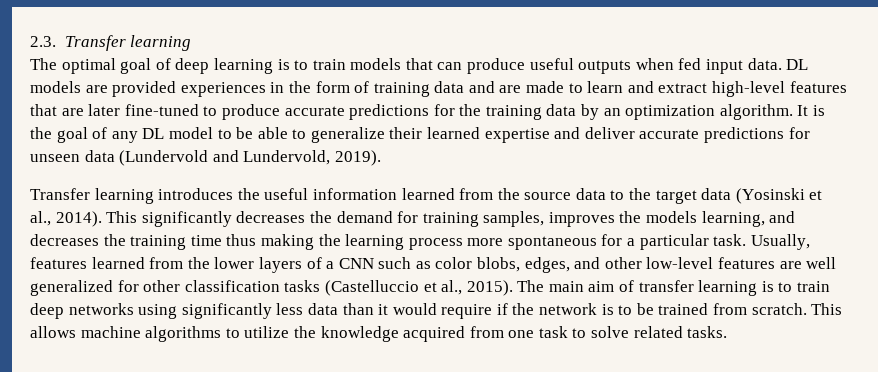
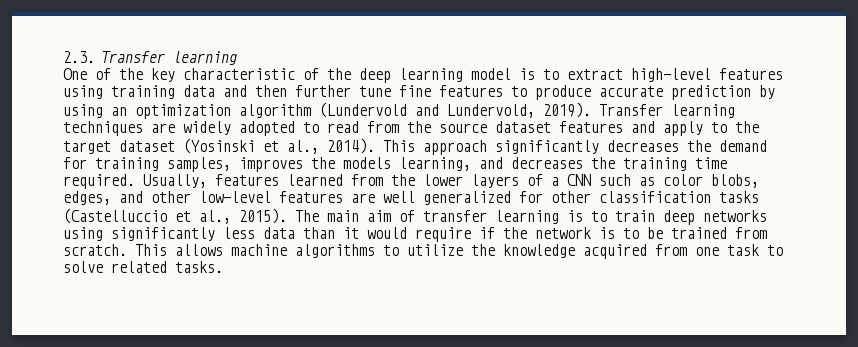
- The optimal goal of deep learning is to train models that can produce useful outputs when fed input data. DL models are provided experiences in the form of training data and are made to learn and extract high-level features that are later fine-tuned to produce accurate predictions for the training data by an optimization algorithm. It is the goal of any DL model to be able to generalize their learned expertise and deliver accurate predictions for unseen data (Lundervold and Lundervold, 2019).
- Transfer learning introduces the useful information learned from the source data to the target data (Yosinski et al., 2014).
+ One of the key characteristic of the deep learning model is to extract high-level features using training data and then further tune fine features to produce accurate prediction by using an optimization algorithm (Lundervold and Lundervold, 2019). Transfer learning techniques are widely adopted to read from the source dataset features and apply to the target dataset (Yosinski et al., 2014).
- This significantly decreases the demand for training samples, improves the models learning, and decreases the training time thus making the learning process more spontaneous for a particular task.
+ This approach significantly decreases the demand for training samples, improves the models learning, and decreases the training time required.

